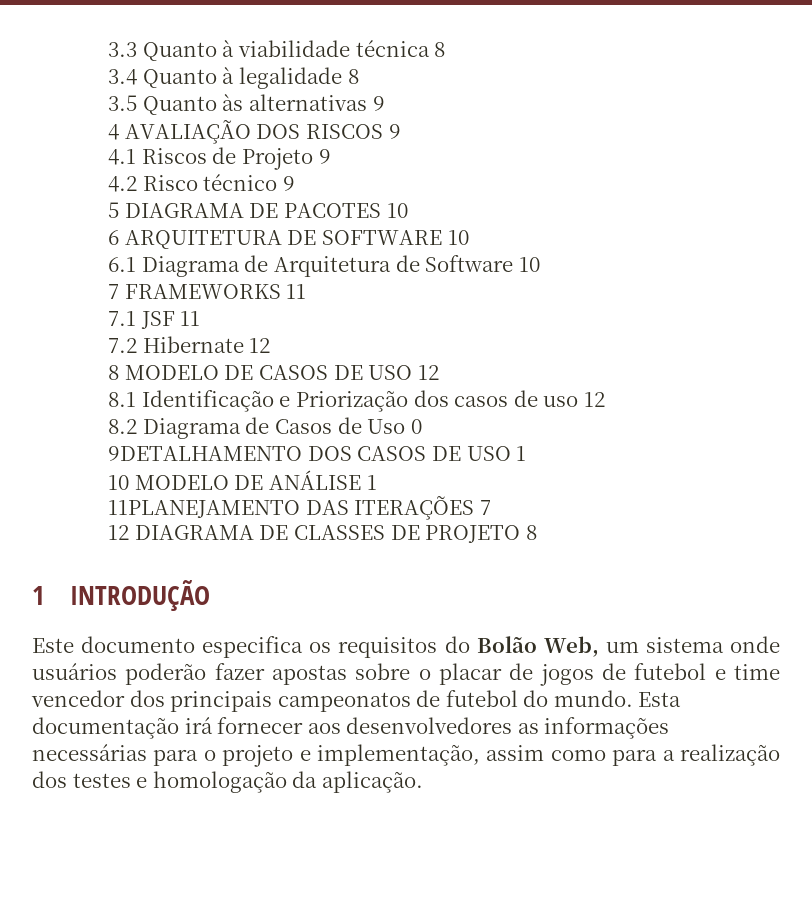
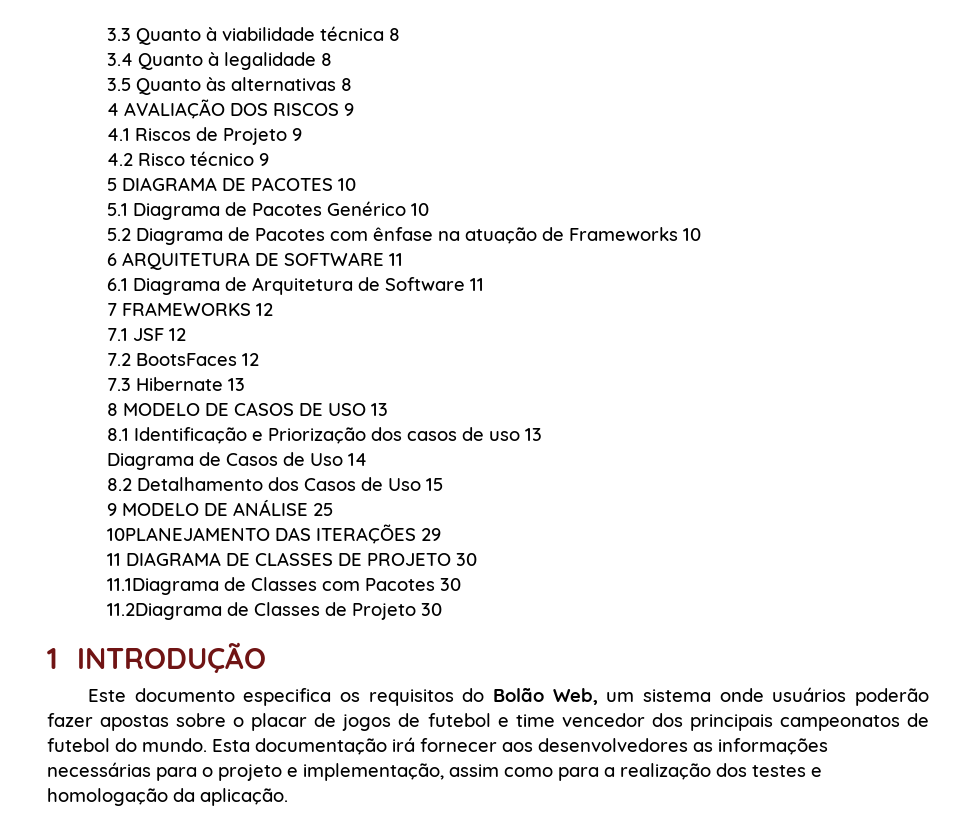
- 3.5 Quanto às alternativas 9
+ 3.5 Quanto às alternativas 8
+ 5.1 Diagrama de Pacotes Genérico 10
+ 5.2 Diagrama de Pacotes com ênfase na atuação de Frameworks 10
- 6 ARQUITETURA DE SOFTWARE 10
+ 6 ARQUITETURA DE SOFTWARE 11
- 6.1 Diagrama de Arquitetura de Software 10
+ 6.1 Diagrama de Arquitetura de Software 11
- 7 FRAMEWORKS 11
+ 7 FRAMEWORKS 12
- 7.1 JSF 11
+ 7.1 JSF 12
- 7.2 Hibernate 12
+ 7.2 BootsFaces 12
+ 7.3 Hibernate 13
- 8 MODELO DE CASOS DE USO 12
+ 8 MODELO DE CASOS DE USO 13
- 8.1 Identificação e Priorização dos casos de uso 12
- 8.2 Diagrama de Casos de Uso 0
- 9DETALHAMENTO DOS CASOS DE USO 1
- 10 MODELO DE ANÁLISE 1
- 11PLANEJAMENTO DAS ITERAÇÕES 7
- 12 DIAGRAMA DE CLASSES DE PROJETO 8
+ 8.1 Identificação e Priorização dos casos de uso 13
+ Diagrama de Casos de Uso 14
+ 8.2 Detalhamento dos Casos de Uso 15
+ 9 MODELO DE ANÁLISE 25
+ 10PLANEJAMENTO DAS ITERAÇÕES 29
+ 11 DIAGRAMA DE CLASSES DE PROJETO 30
+ 11.1Diagrama de Classes com Pacotes 30
+ 11.2Diagrama de Classes de Projeto 30

